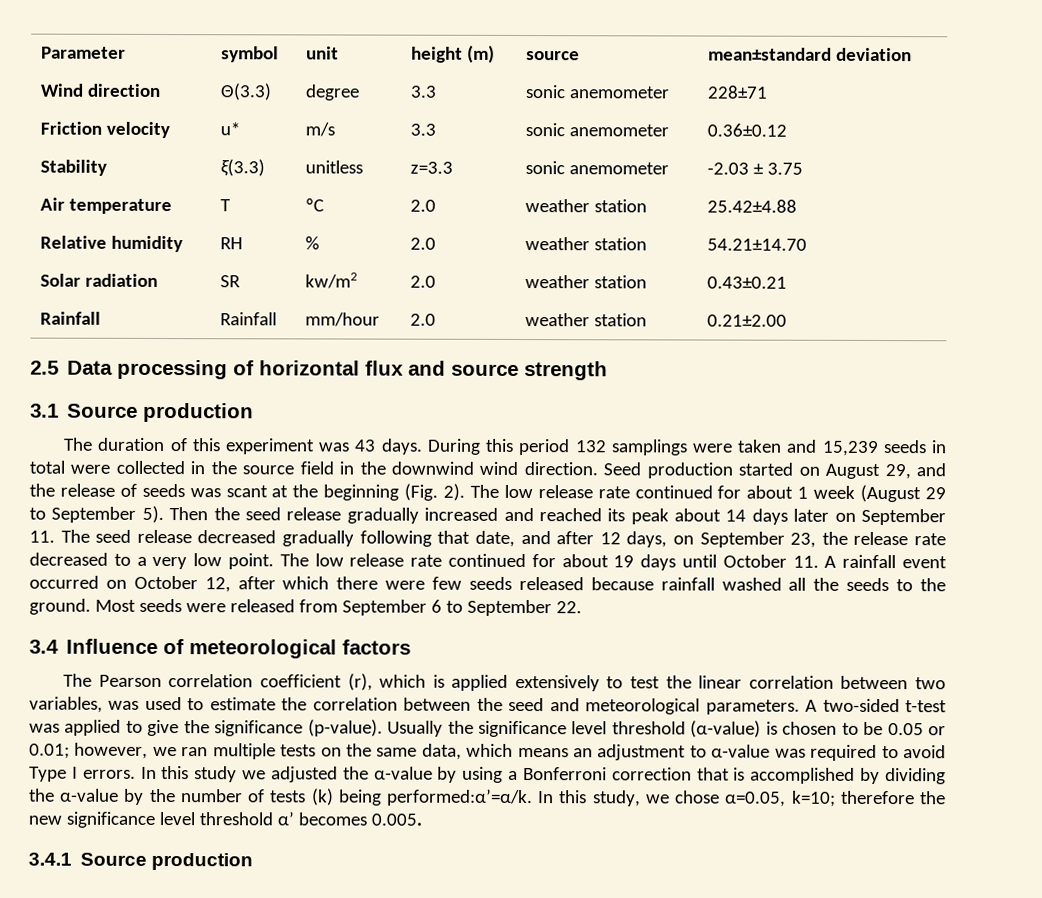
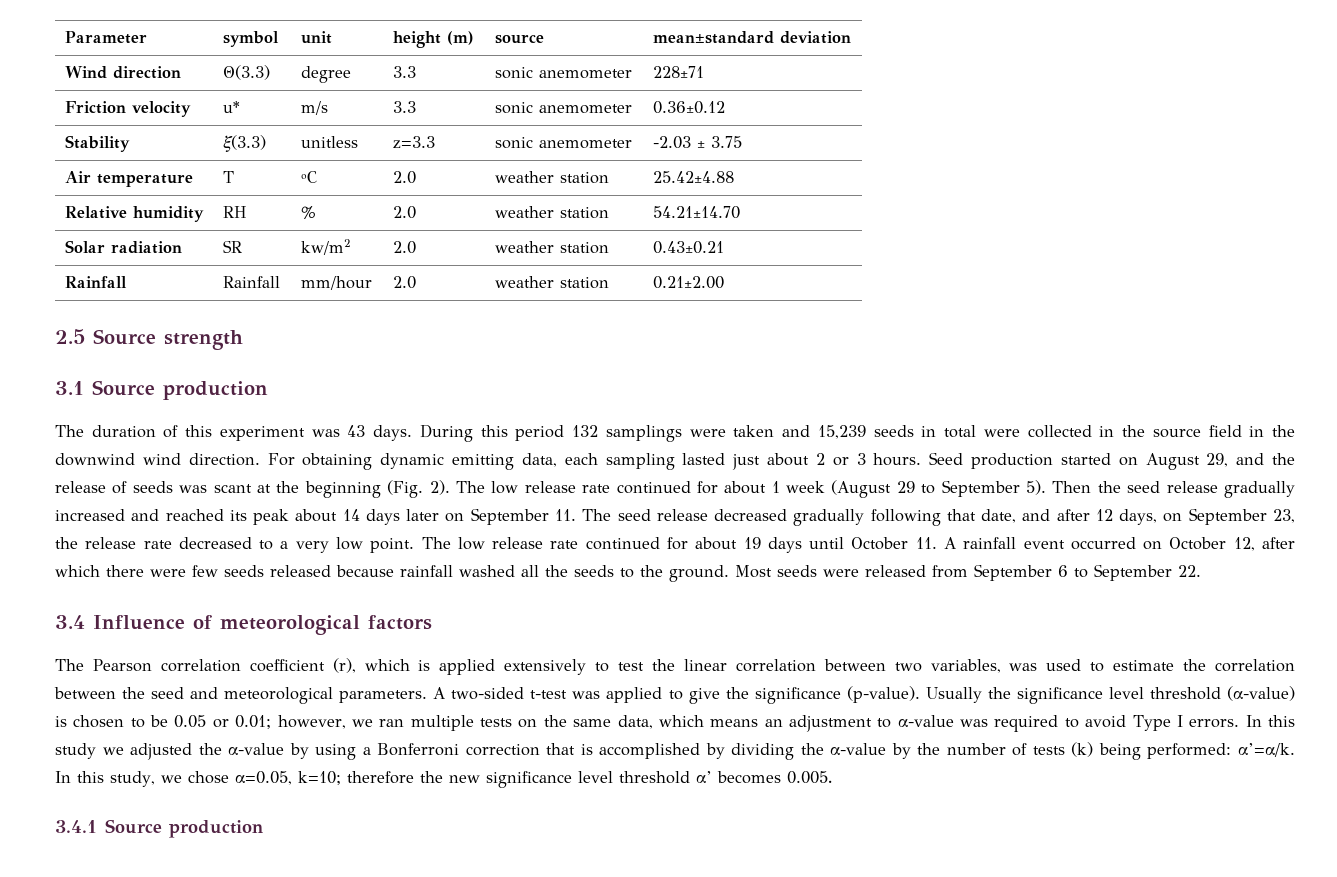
- 2.5 Data processing of horizontal flux and source strength
+ 2.5 Source strength
+ For obtaining dynamic emitting data, each sampling lasted just about 2 or 3 hours.
- In this study we adjusted the α-value by using a Bonferroni correction that is accomplished by dividing the α-value by the number of tests (k) being performed:α’=α/k.
+ In this study we adjusted the α-value by using a Bonferroni correction that is accomplished by dividing the α-value by the number of tests (k) being performed: α’=α/k.

